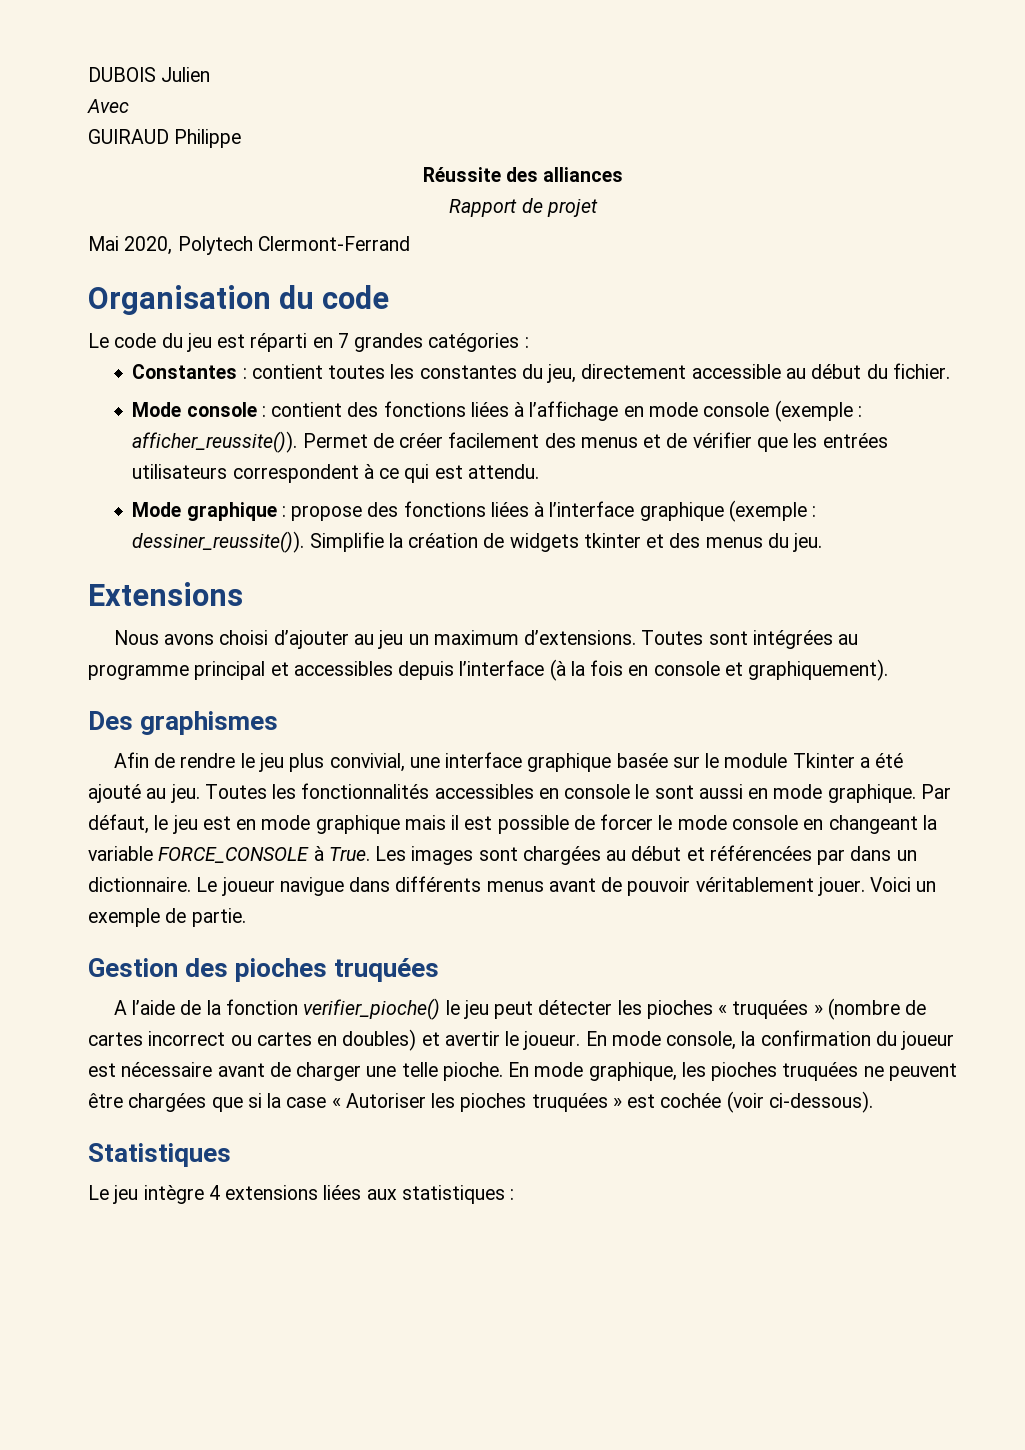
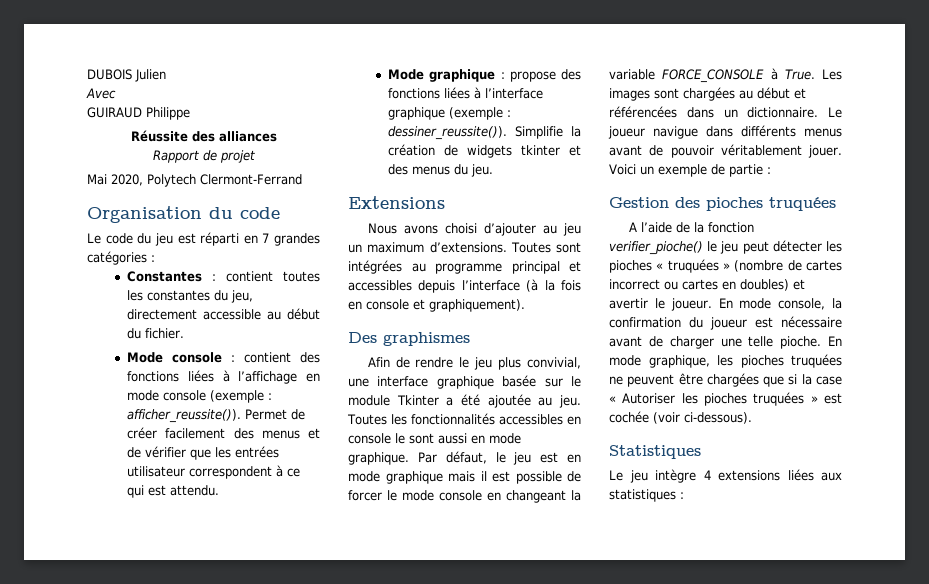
- Permet de créer facilement des menus et de vérifier que les entrées utilisateurs correspondent à ce qui est attendu.
+ Permet de créer facilement des menus et de vérifier que les entrées utilisateur correspondent à ce qui est attendu.
- Afin de rendre le jeu plus convivial, une interface graphique basée sur le module Tkinter a été ajouté au jeu.
+ Afin de rendre le jeu plus convivial, une interface graphique basée sur le module Tkinter a été ajoutée au jeu.
- Les images sont chargées au début et référencées par dans un dictionnaire.
+ Les images sont chargées au début et référencées dans un dictionnaire.
- Voici un exemple de partie.
+ Voici un exemple de partie :

